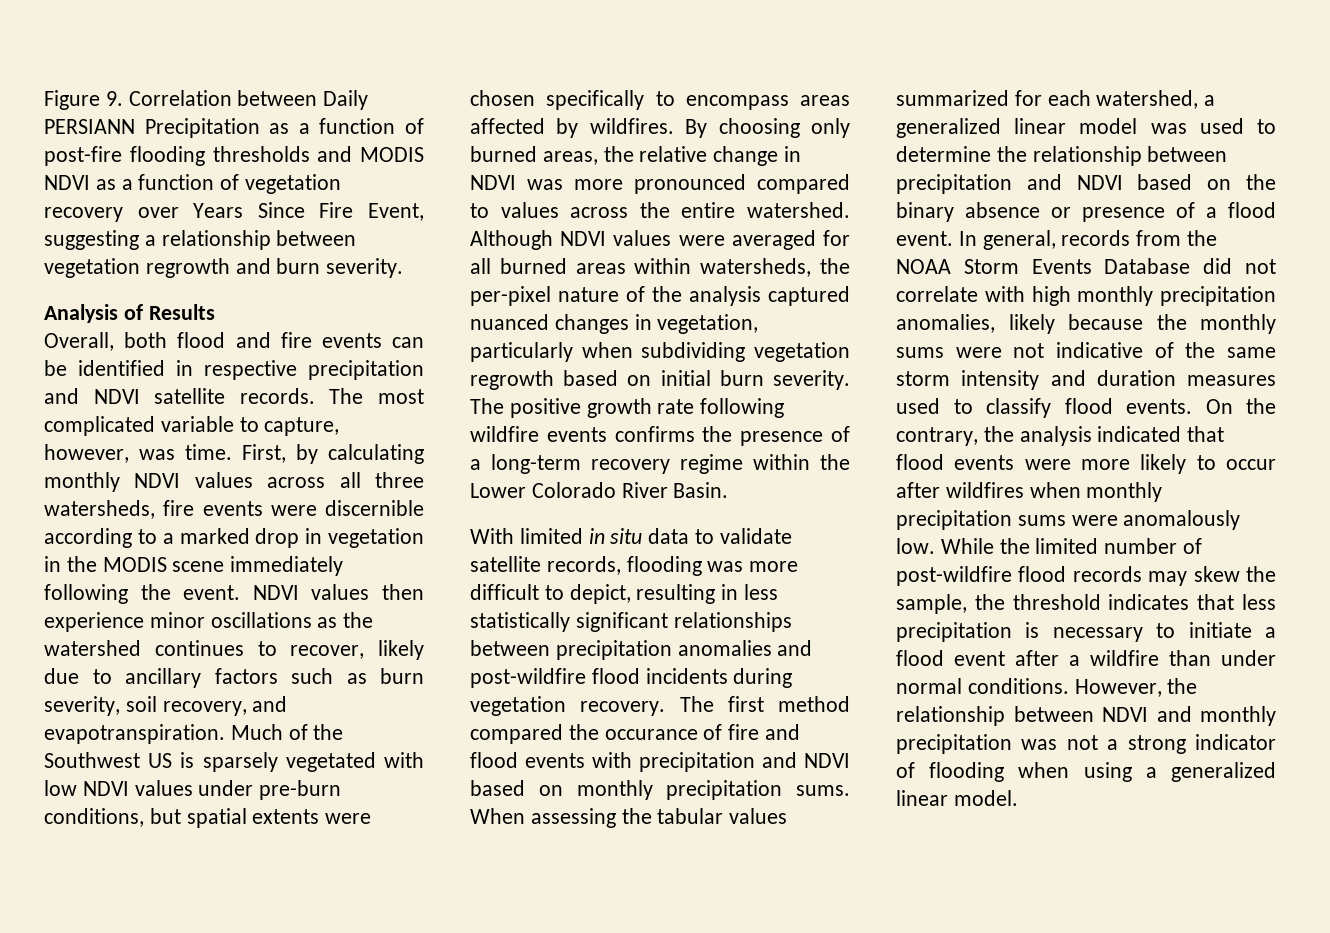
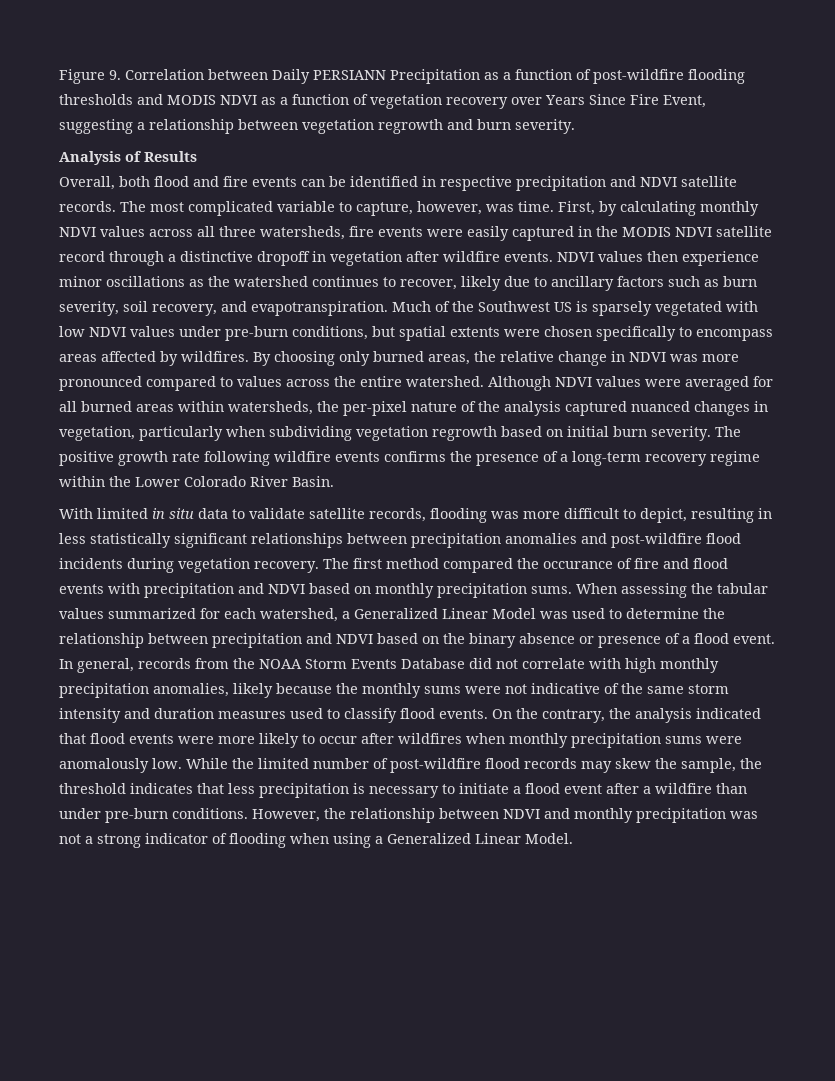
- Figure 9. Correlation between Daily PERSIANN Precipitation as a function of post-fire flooding thresholds and MODIS NDVI as a function of vegetation recovery over Years Since Fire Event, suggesting a relationship between vegetation regrowth and burn severity.
+ Figure 9. Correlation between Daily PERSIANN Precipitation as a function of post-wildfire flooding thresholds and MODIS NDVI as a function of vegetation recovery over Years Since Fire Event, suggesting a relationship between vegetation regrowth and burn severity.
- First, by calculating monthly NDVI values across all three watersheds, fire events were discernible according to a marked drop in vegetation in the MODIS scene immediately following the event.
+ First, by calculating monthly NDVI values across all three watersheds, fire events were easily captured in the MODIS NDVI satellite record through a distinctive dropoff in vegetation after wildfire events.
- When assessing the tabular values summarized for each watershed, a generalized linear model was used to determine the relationship between precipitation and NDVI based on the binary absence or presence of a flood event.
+ When assessing the tabular values summarized for each watershed, a Generalized Linear Model was used to determine the relationship between precipitation and NDVI based on the binary absence or presence of a flood event.
- While the limited number of post-wildfire flood records may skew the sample, the threshold indicates that less precipitation is necessary to initiate a flood event after a wildfire than under normal conditions.
+ While the limited number of post-wildfire flood records may skew the sample, the threshold indicates that less precipitation is necessary to initiate a flood event after a wildfire than under pre-burn conditions.
- However, the relationship between NDVI and monthly precipitation was not a strong indicator of flooding when using a generalized linear model.
+ However, the relationship between NDVI and monthly precipitation was not a strong indicator of flooding when using a Generalized Linear Model.

